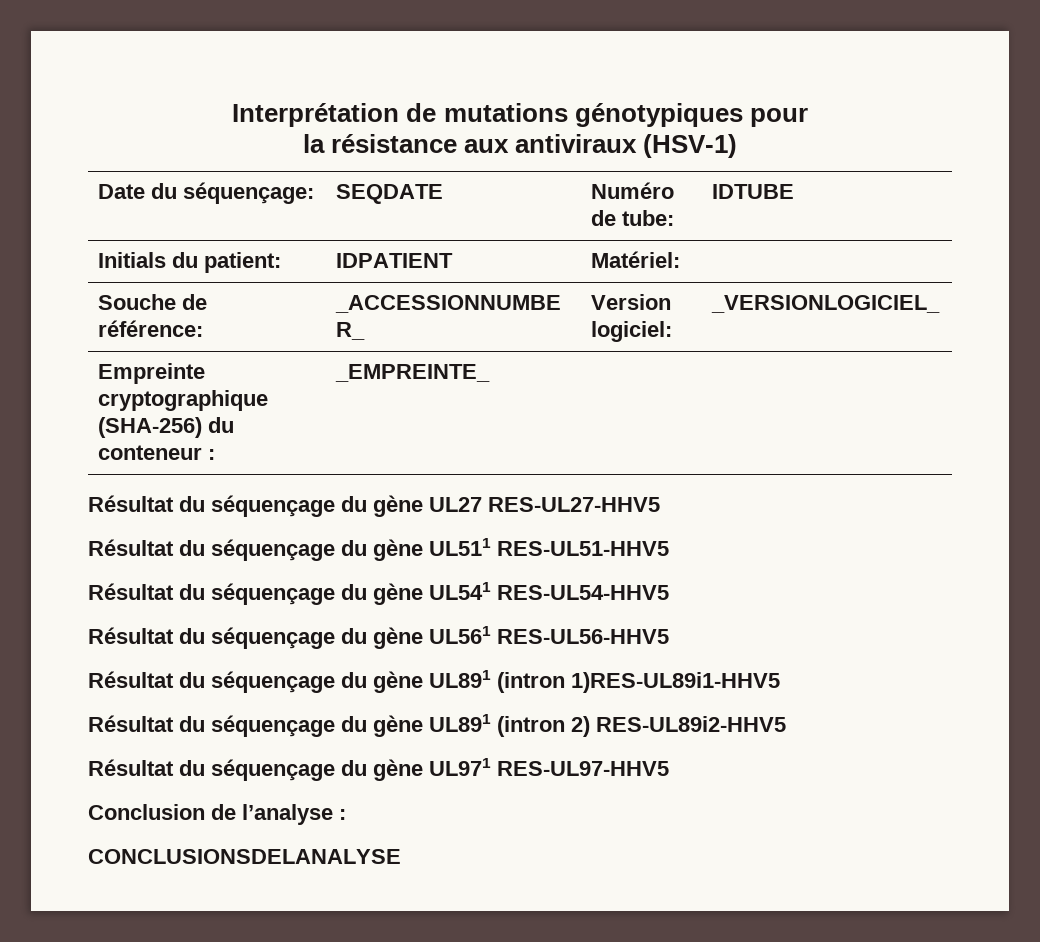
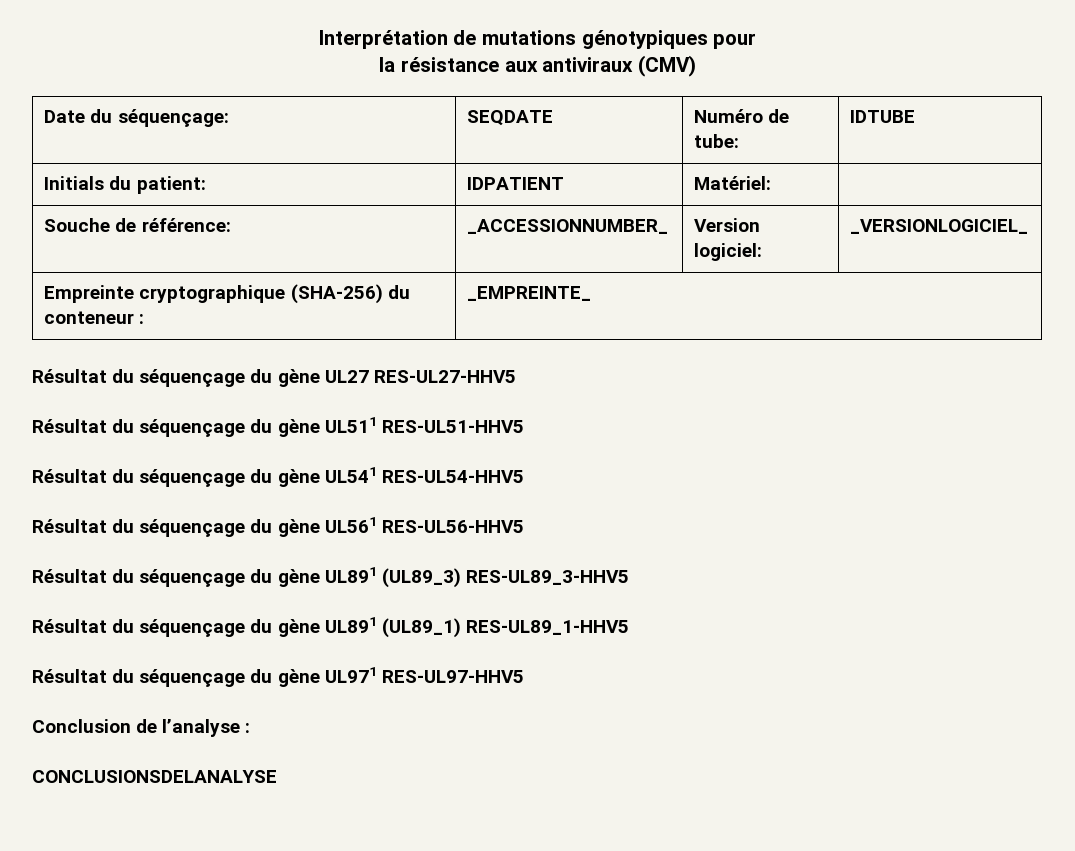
- la résistance aux antiviraux (HSV-1)
+ la résistance aux antiviraux (CMV)
- Résultat du séquençage du gène UL891 (intron 1)RES-UL89i1-HHV5
- Résultat du séquençage du gène UL891 (intron 2) RES-UL89i2-HHV5
+ Résultat du séquençage du gène UL891 (UL89_3) RES-UL89_3-HHV5
+ Résultat du séquençage du gène UL891 (UL89_1) RES-UL89_1-HHV5

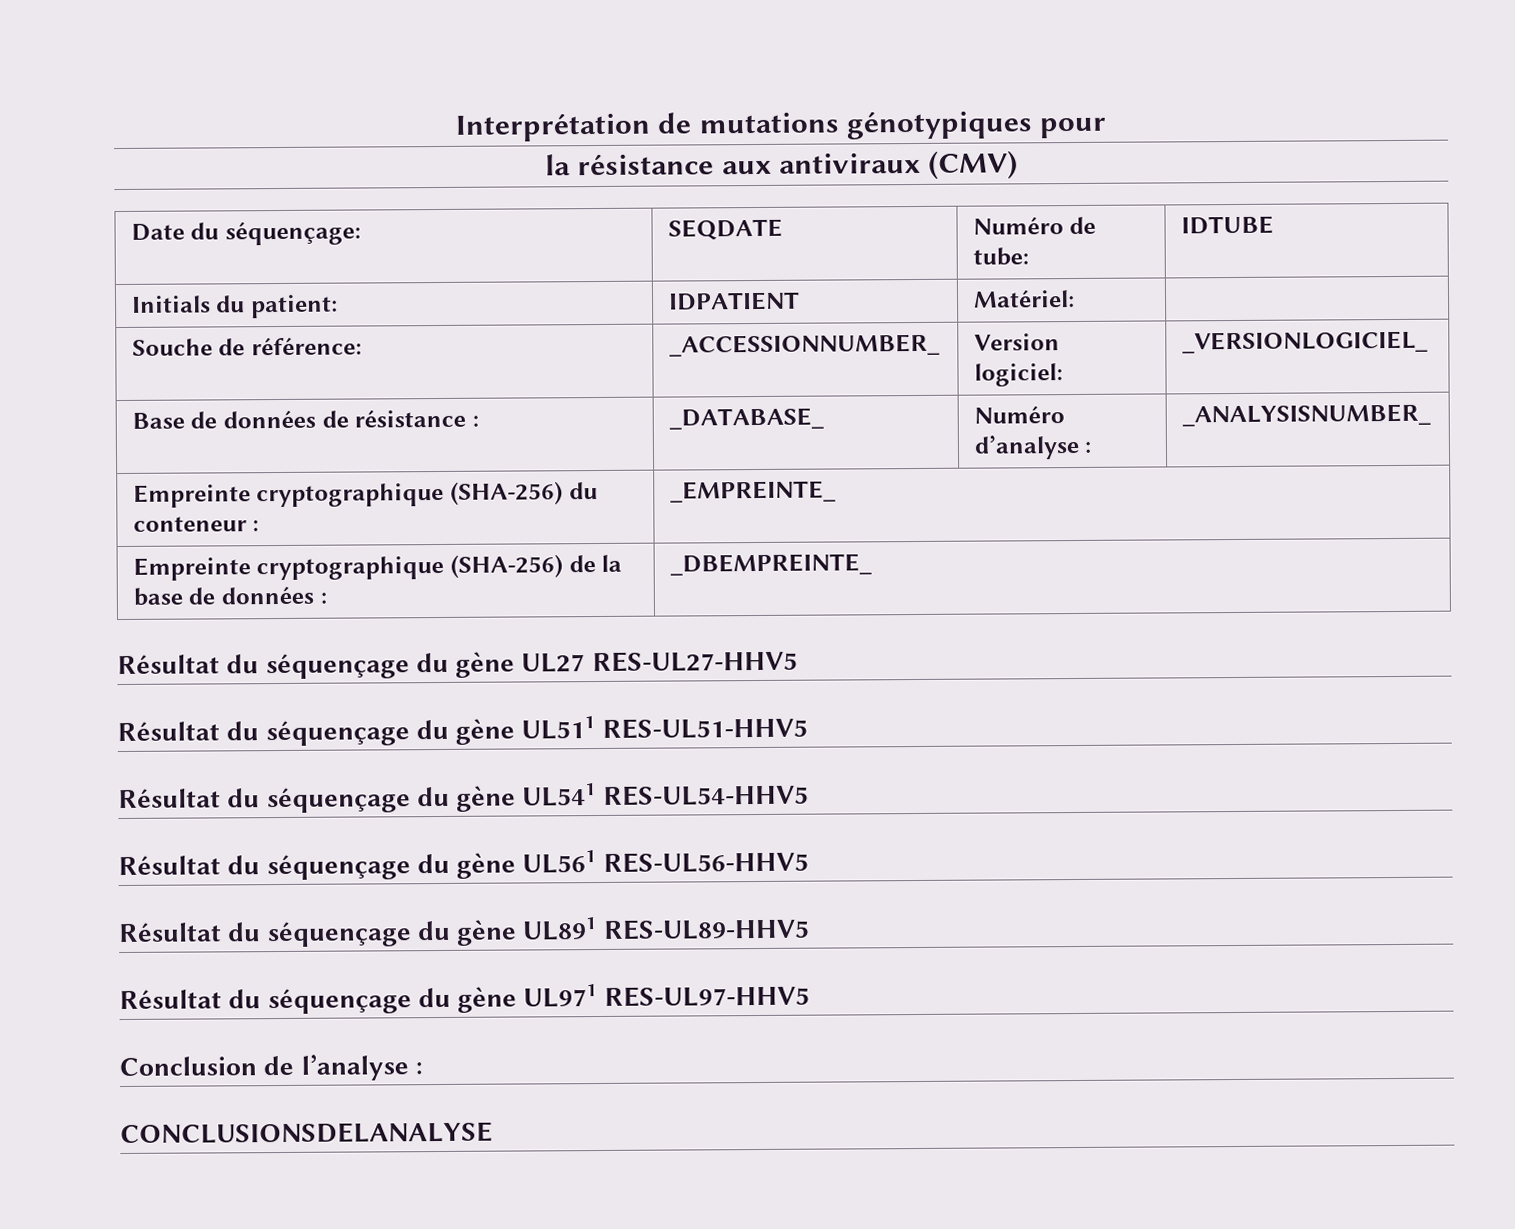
+ Base de données de résistance : | _DATABASE_ | Numéro d’analyse : | _ANALYSISNUMBER_
+ Empreinte cryptographique (SHA-256) de la base de données : | _DBEMPREINTE_
- Résultat du séquençage du gène UL891 (UL89_3) RES-UL89_3-HHV5
- Résultat du séquençage du gène UL891 (UL89_1) RES-UL89_1-HHV5
+ Résultat du séquençage du gène UL891 RES-UL89-HHV5

